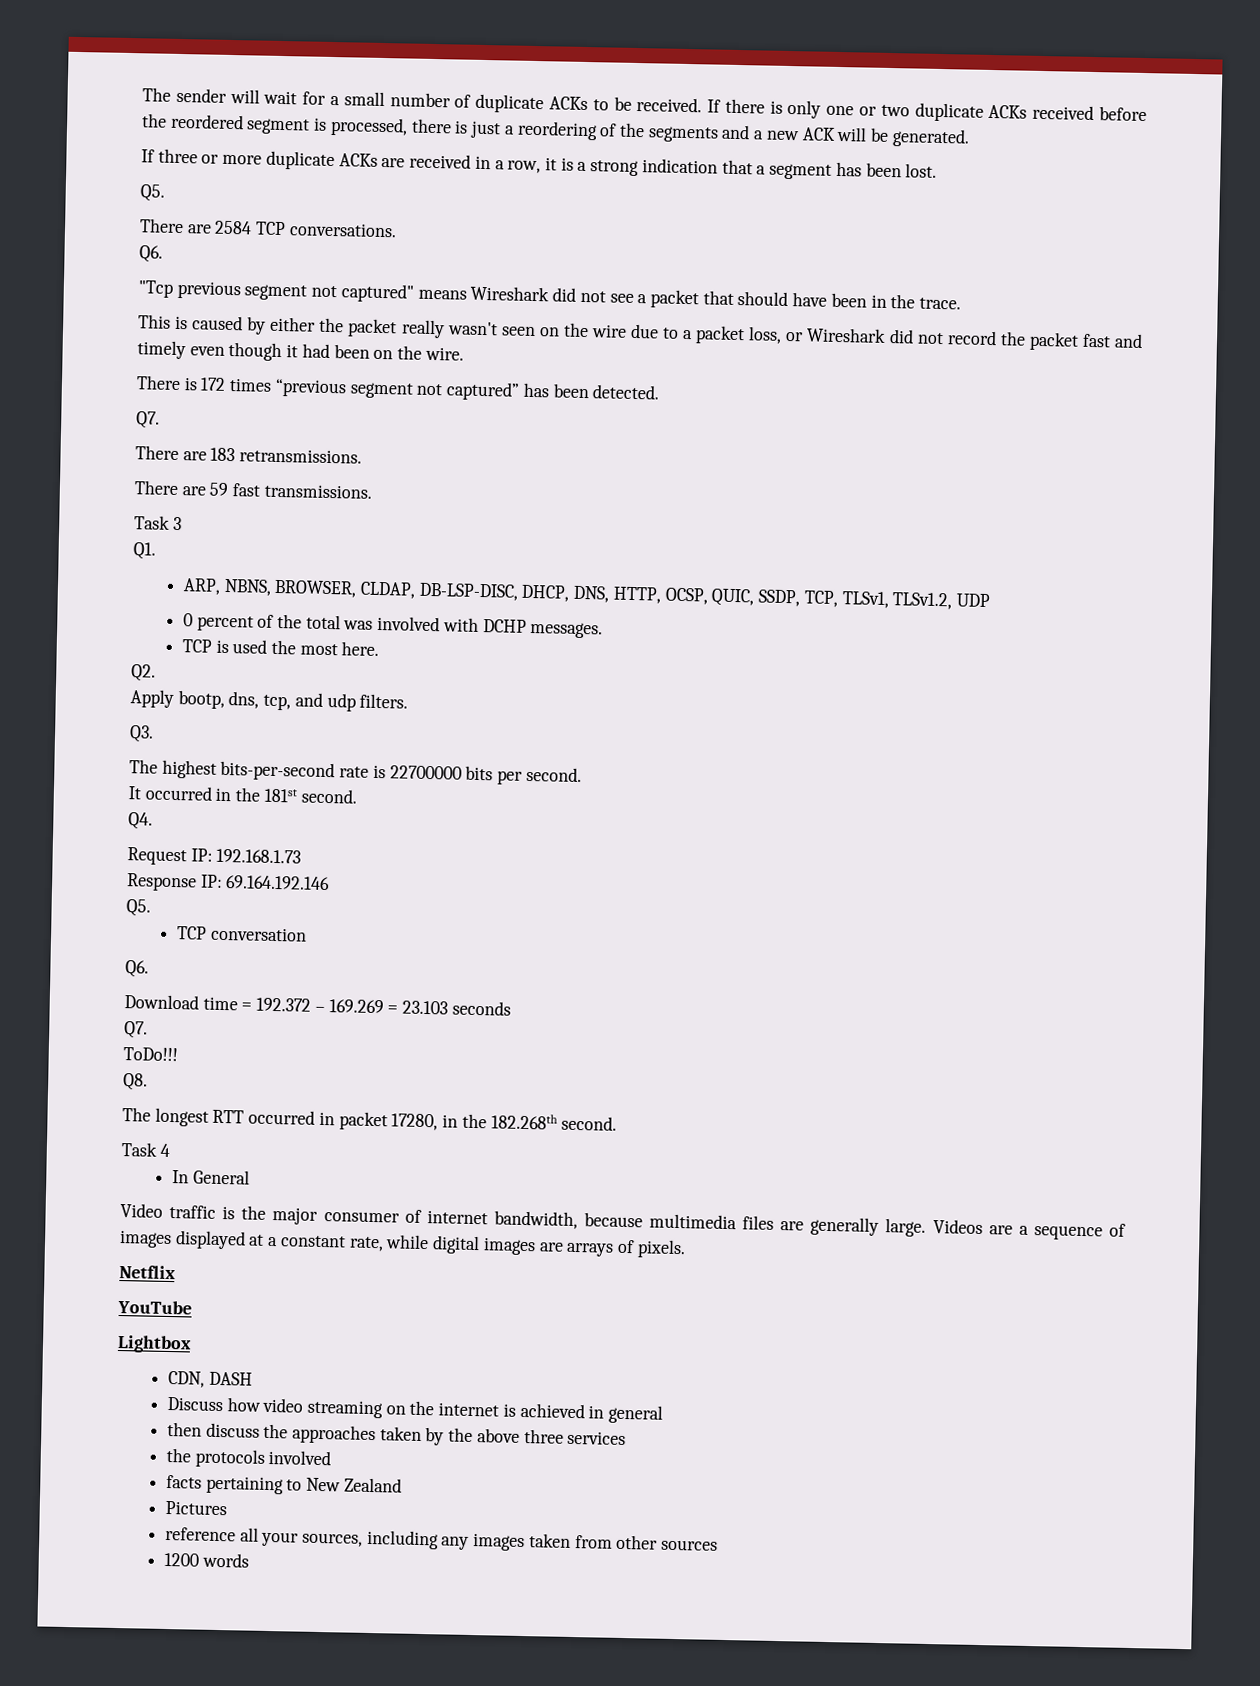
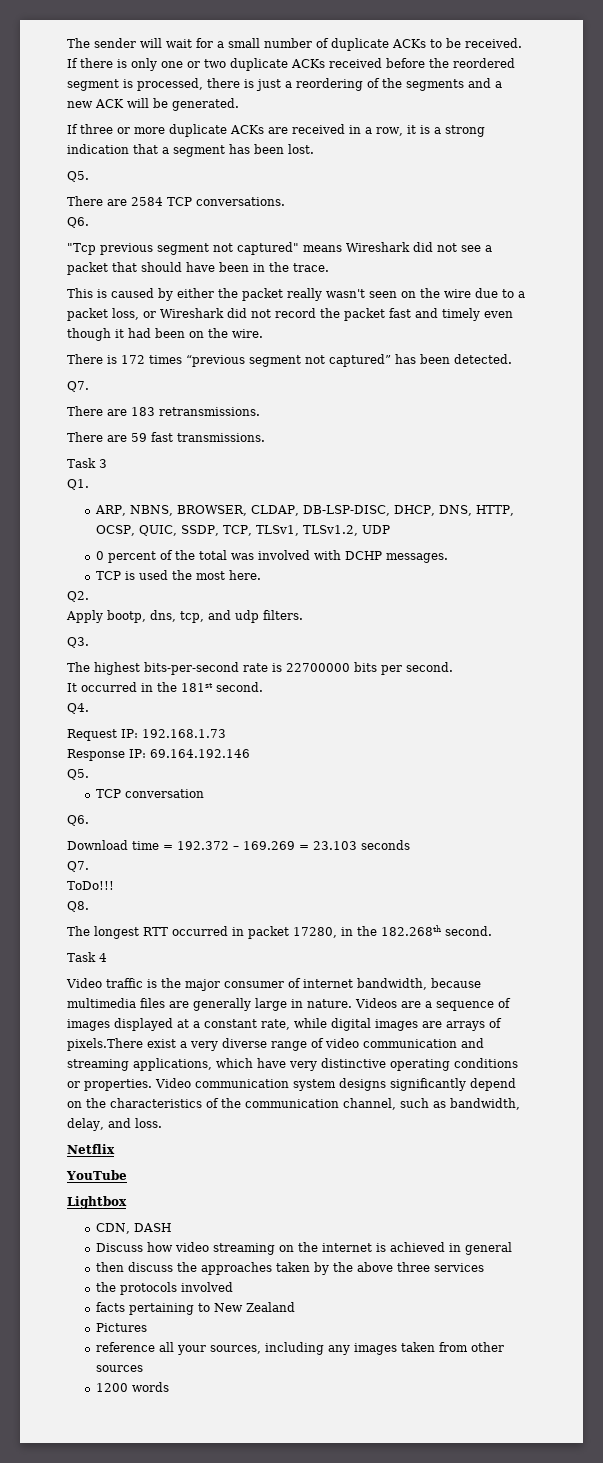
- In General
- Video traffic is the major consumer of internet bandwidth, because multimedia files are generally large.
+ Video traffic is the major consumer of internet bandwidth, because multimedia files are generally large in nature.
- Videos are a sequence of images displayed at a constant rate, while digital images are arrays of pixels.
+ Videos are a sequence of images displayed at a constant rate, while digital images are arrays of pixels.There exist a very diverse range of video communication and streaming applications, which have very distinctive operating conditions or properties. Video communication system designs significantly depend on the characteristics of the communication channel, such as bandwidth, delay, and loss.

